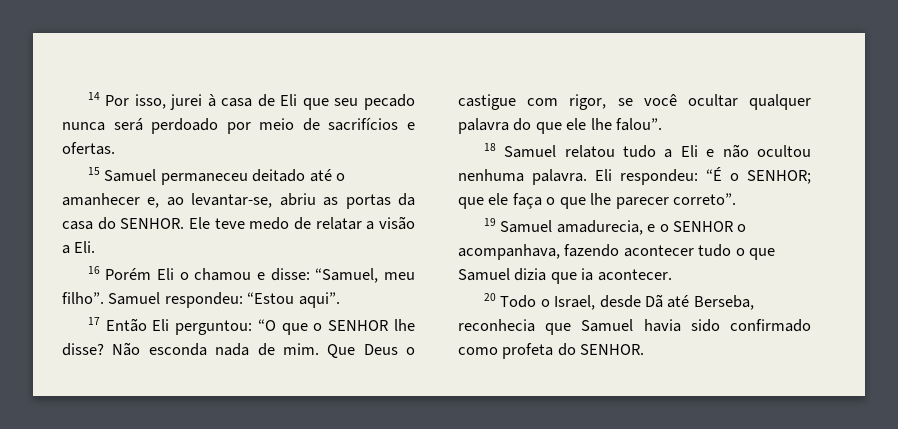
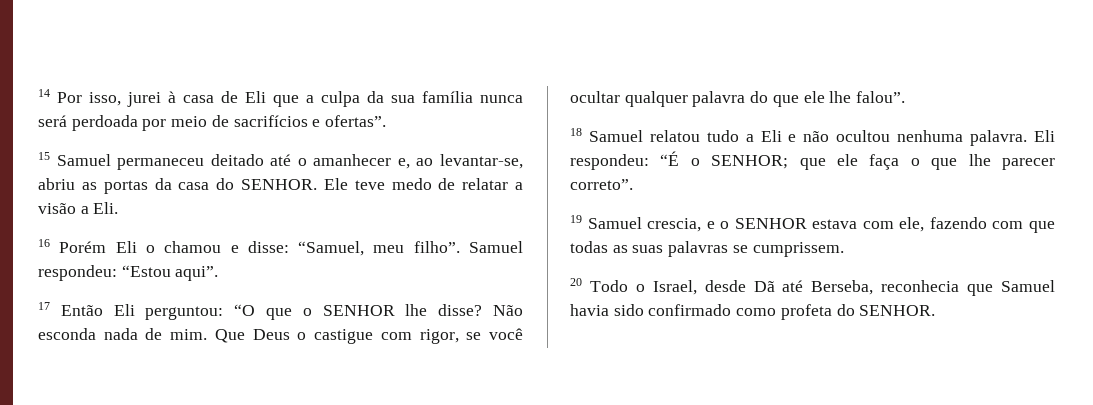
- 14 Por isso, jurei à casa de Eli que seu pecado nunca será perdoado por meio de sacrifícios e ofertas.
+ 14 Por isso, jurei à casa de Eli que a culpa da sua família nunca será perdoada por meio de sacrifícios e ofertas”.
- 19 Samuel amadurecia, e o SENHOR o acompanhava, fazendo acontecer tudo o que Samuel dizia que ia acontecer.
+ 19 Samuel crescia, e o SENHOR estava com ele, fazendo com que todas as suas palavras se cumprissem.

